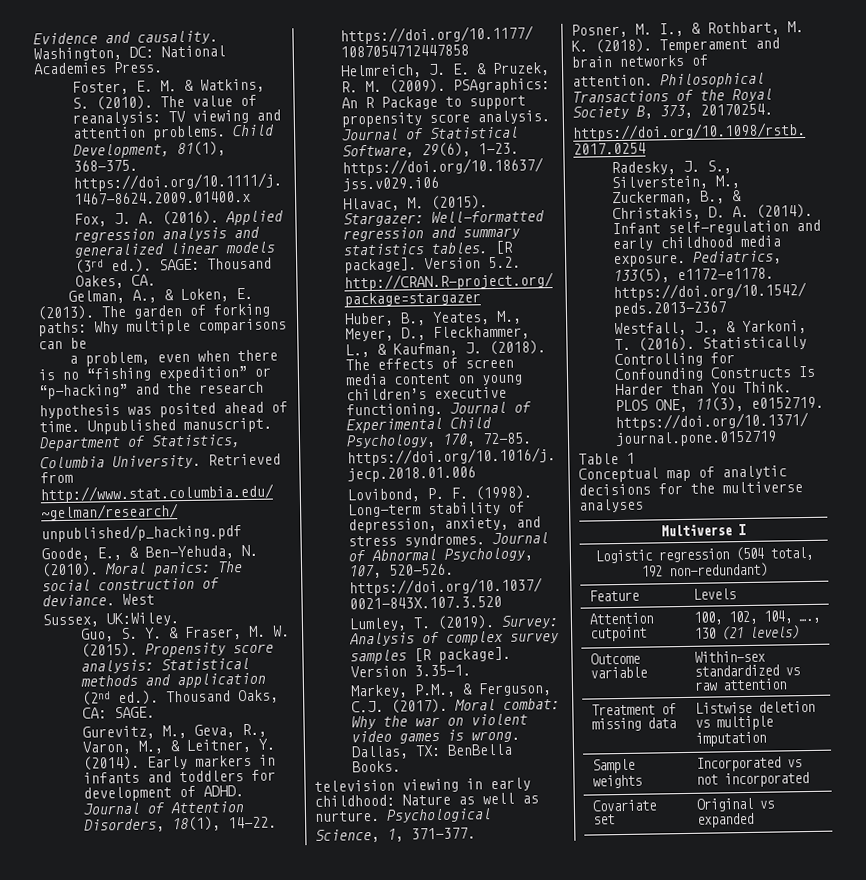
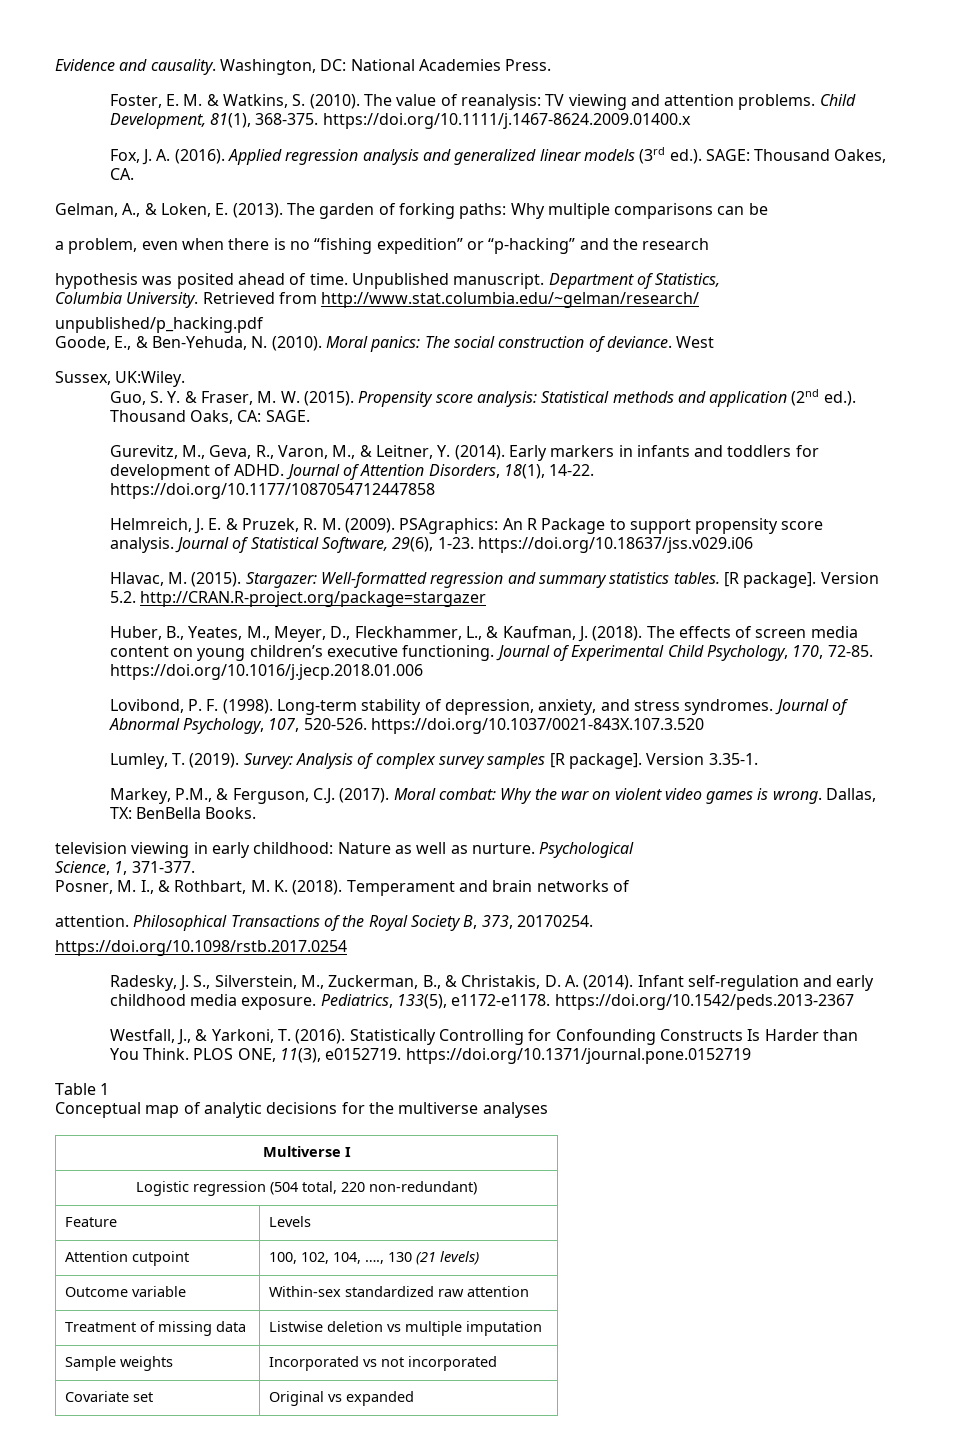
- Logistic regression (504 total, 192 non-redundant)
+ Logistic regression (504 total, 220 non-redundant)
- Outcome variable | Within-sex standardized vs raw attention
+ Outcome variable | Within-sex standardized raw attention

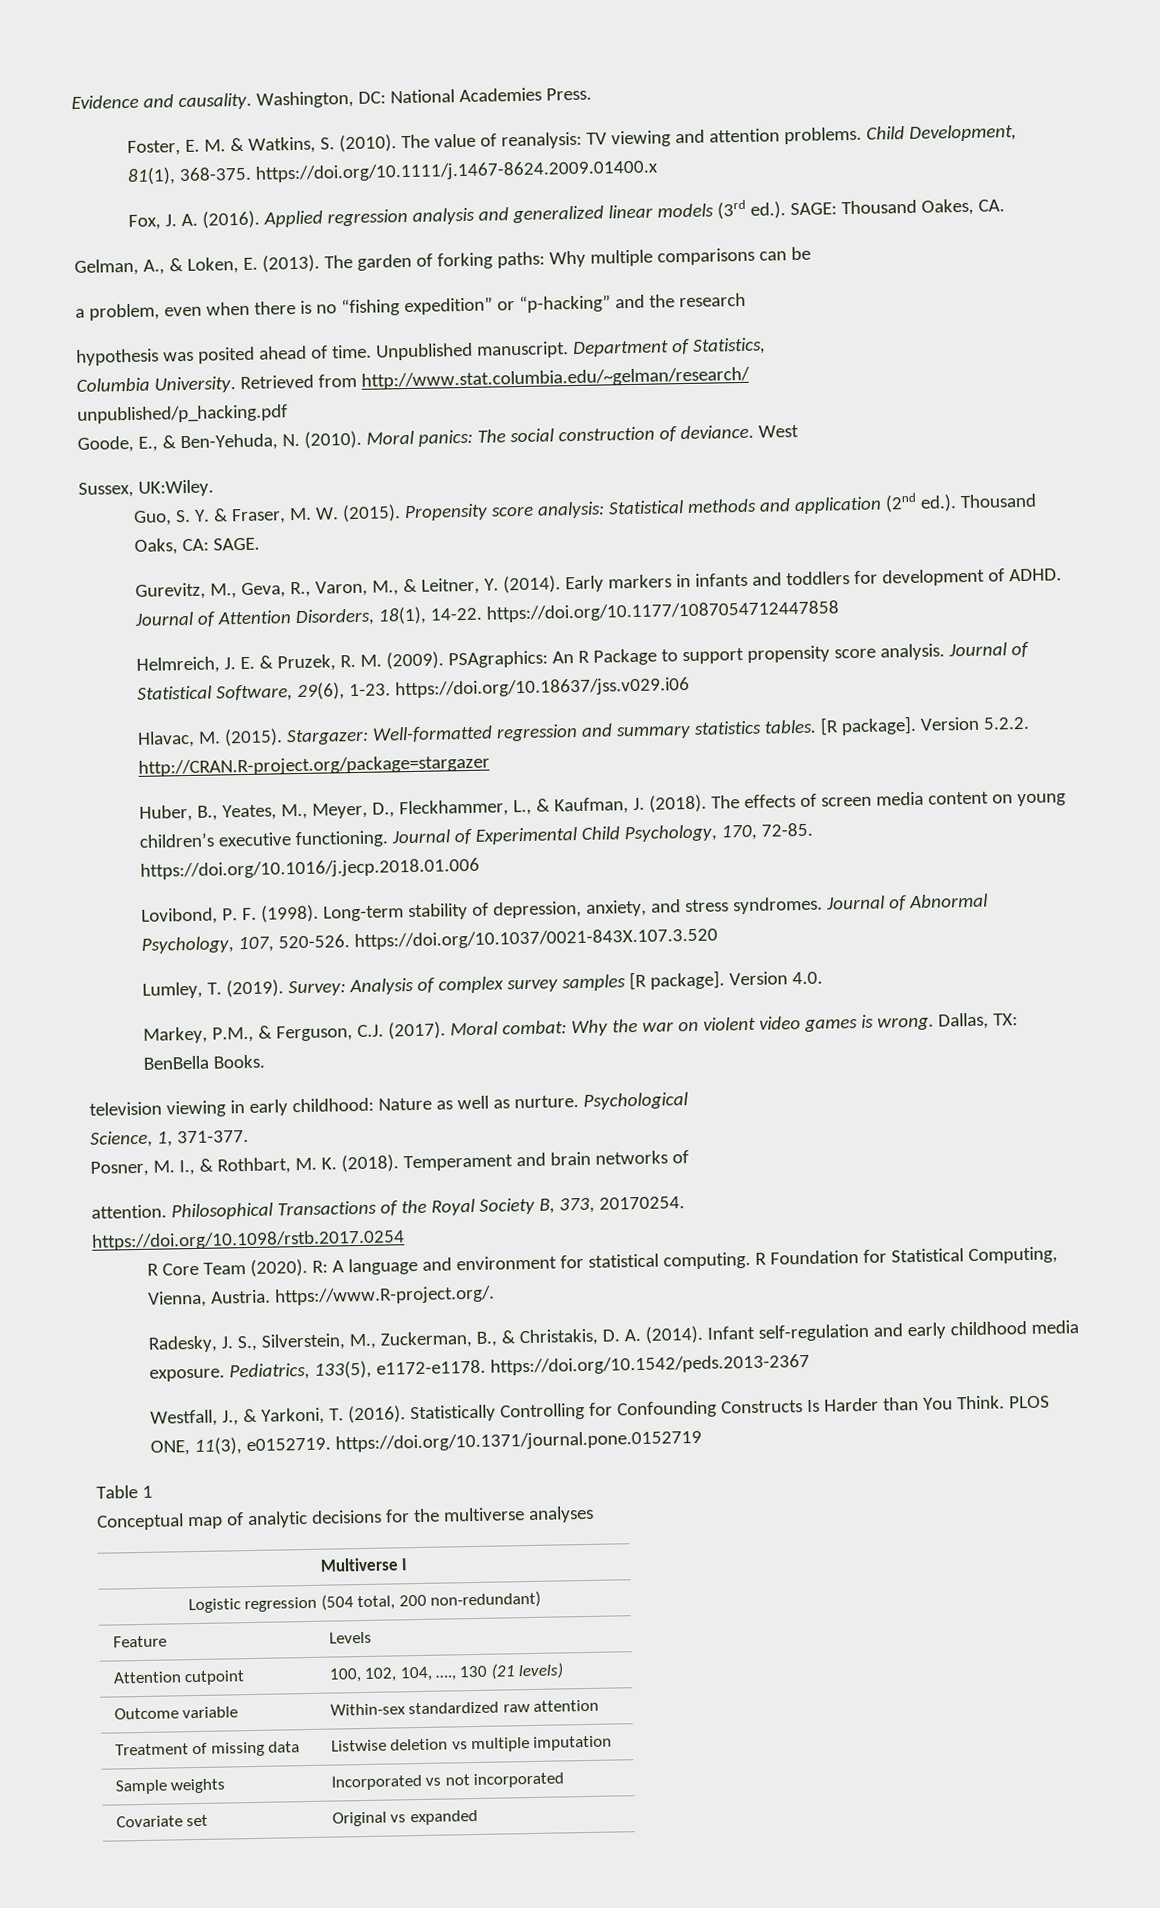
- Version 5.2. http://CRAN.R-project.org/package=stargazer
+ Version 5.2.2. http://CRAN.R-project.org/package=stargazer
- Version 3.35-1.
+ Version 4.0.
+ R Core Team (2020). R: A language and environment for statistical computing. R Foundation for Statistical Computing, Vienna, Austria. https://www.R-project.org/.
- Logistic regression (504 total, 220 non-redundant)
+ Logistic regression (504 total, 200 non-redundant)

